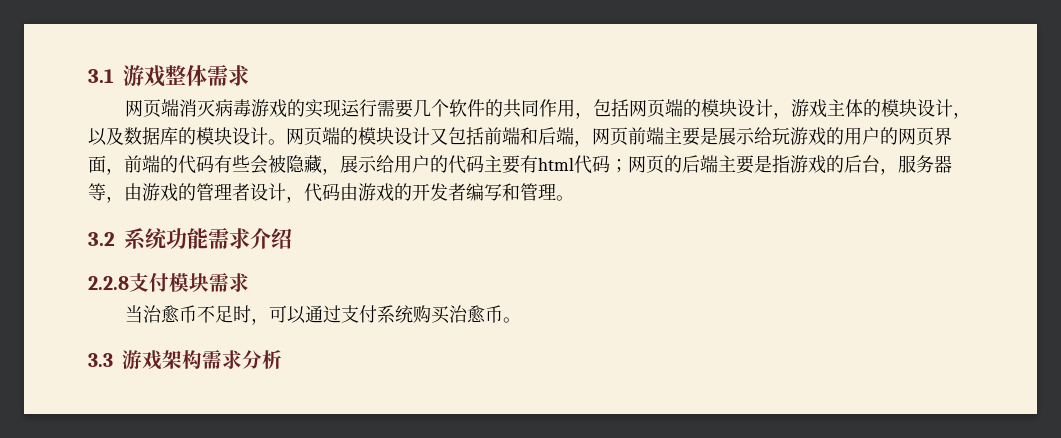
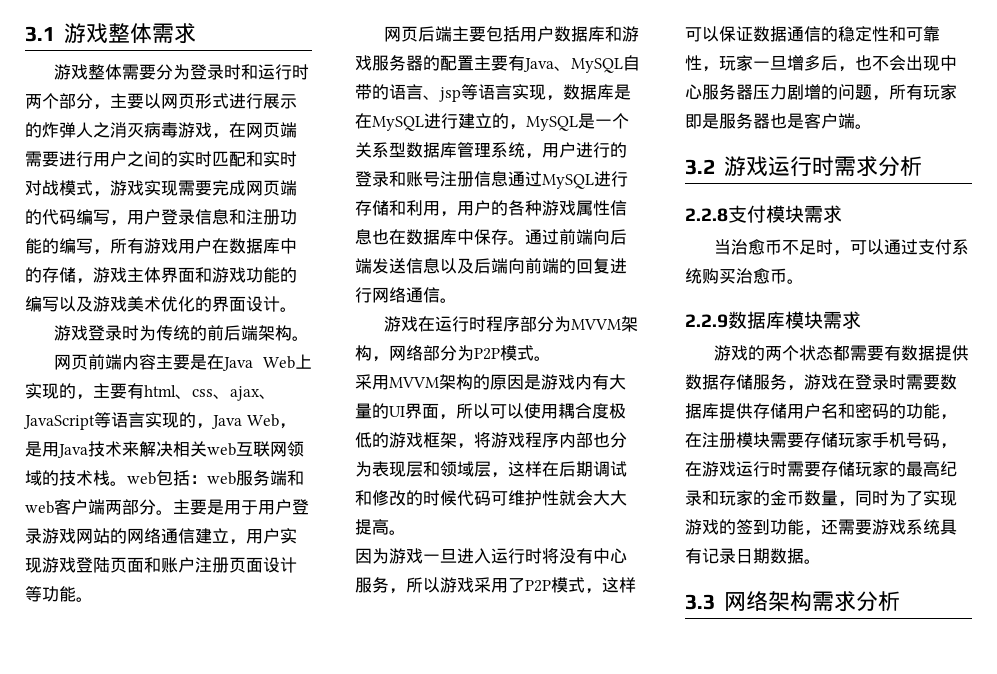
- 网页端消灭病毒游戏的实现运行需要几个软件的共同作用，包括网页端的模块设计，游戏主体的模块设计，以及数据库的模块设计。网页端的模块设计又包括前端和后端，网页前端主要是展示给玩游戏的用户的网页界面，前端的代码有些会被隐藏，展示给用户的代码主要有html代码；网页的后端主要是指游戏的后台，服务器等，由游戏的管理者设计，代码由游戏的开发者编写和管理。
- 3.2系统功能需求介绍
+ 游戏整体需要分为登录时和运行时两个部分，主要以网页形式进行展示的炸弹人之消灭病毒游戏，在网页端需要进行用户之间的实时匹配和实时对战模式，游戏实现需要完成网页端的代码编写，用户登录信息和注册功能的编写，所有游戏用户在数据库中的存储，游戏主体界面和游戏功能的编写以及游戏美术优化的界面设计。
+ 游戏登录时为传统的前后端架构。
+ 网页前端内容主要是在Java Web上实现的，主要有html、css、ajax、JavaScript等语言实现的，Java Web，是用Java技术来解决相关web互联网领域的技术栈。web包括：web服务端和web客户端两部分。主要是用于用户登录游戏网站的网络通信建立，用户实现游戏登陆页面和账户注册页面设计等功能。
+ 网页后端主要包括用户数据库和游戏服务器的配置主要有Java、MySQL自带的语言、jsp等语言实现，数据库是在MySQL进行建立的，MySQL是一个关系型数据库管理系统，用户进行的登录和账号注册信息通过MySQL进行存储和利用，用户的各种游戏属性信息也在数据库中保存。通过前端向后端发送信息以及后端向前端的回复进行网络通信。
+ 游戏在运行时程序部分为MVVM架构，网络部分为P2P模式。
+ 采用MVVM架构的原因是游戏内有大量的UI界面，所以可以使用耦合度极低的游戏框架，将游戏程序内部也分为表现层和领域层，这样在后期调试和修改的时候代码可维护性就会大大提高。
+ 因为游戏一旦进入运行时将没有中心服务，所以游戏采用了P2P模式，这样可以保证数据通信的稳定性和可靠性，玩家一旦增多后，也不会出现中心服务器压力剧增的问题，所有玩家即是服务器也是客户端。
+ 3.2游戏运行时需求分析
- 3.3游戏架构需求分析
+ 2.2.9数据库模块需求
+ 游戏的两个状态都需要有数据提供数据存储服务，游戏在登录时需要数据库提供存储用户名和密码的功能，在注册模块需要存储玩家手机号码，在游戏运行时需要存储玩家的最高纪录和玩家的金币数量，同时为了实现游戏的签到功能，还需要游戏系统具有记录日期数据。
+ 3.3网络架构需求分析

